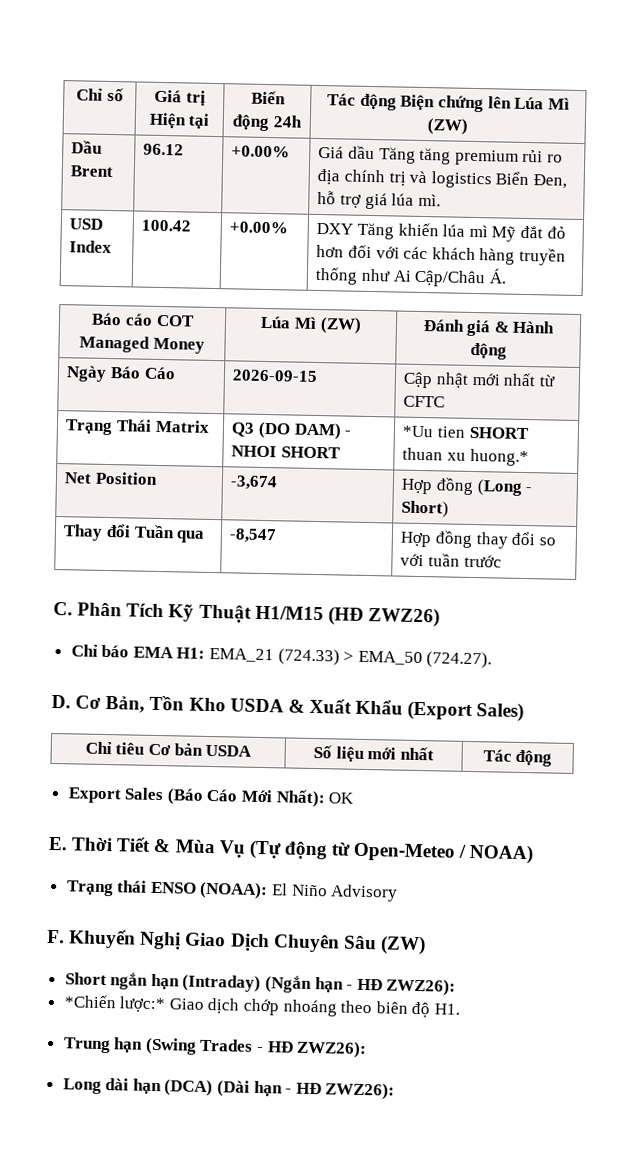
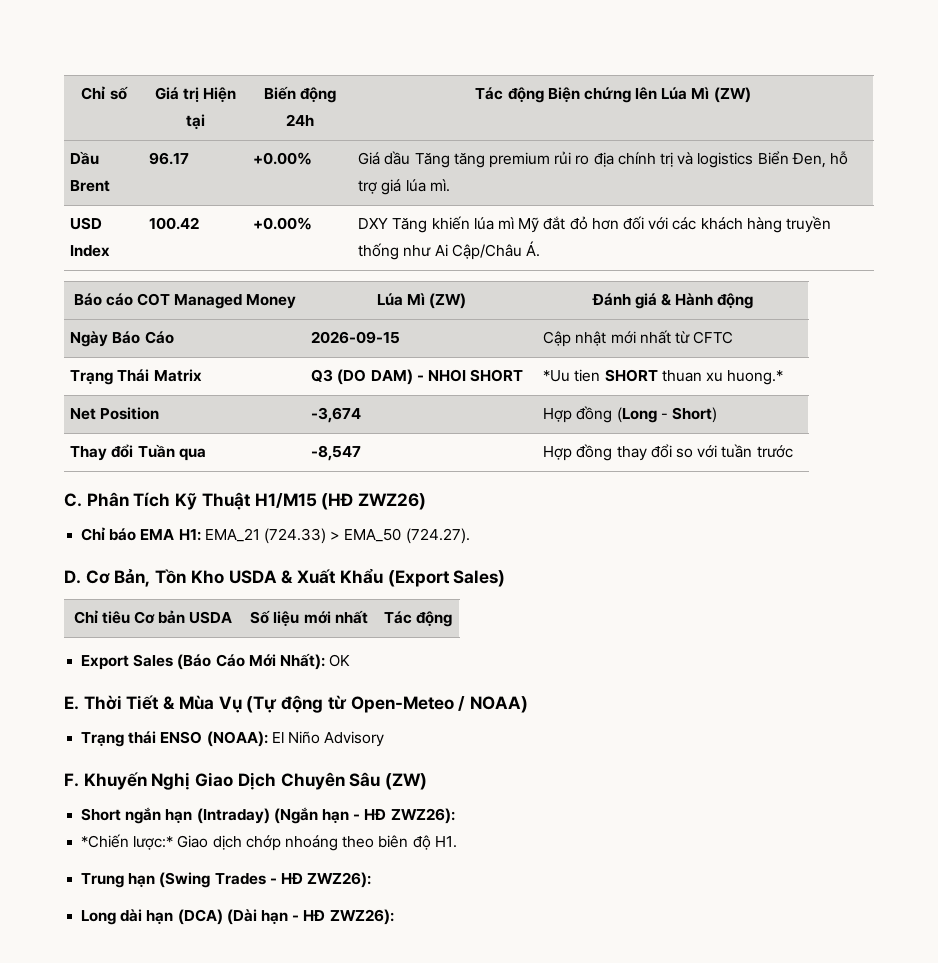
- Dầu Brent | 96.12 | +0.00% | Giá dầu Tăng tăng premium rủi ro địa chính trị và logistics Biển Đen, hỗ trợ giá lúa mì.
+ Dầu Brent | 96.17 | +0.00% | Giá dầu Tăng tăng premium rủi ro địa chính trị và logistics Biển Đen, hỗ trợ giá lúa mì.

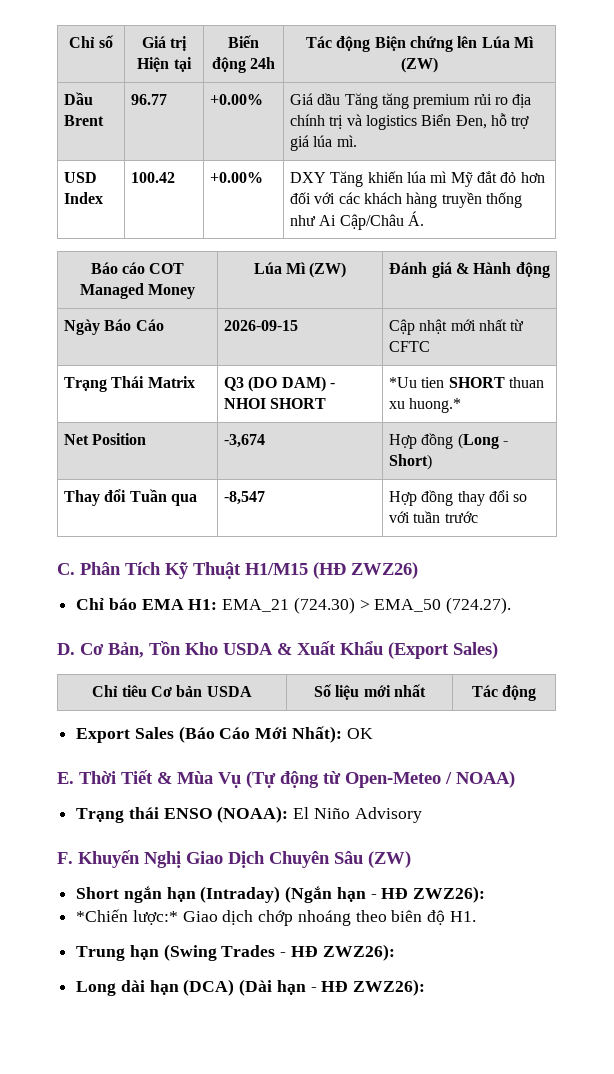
- Dầu Brent | 96.17 | +0.00% | Giá dầu Tăng tăng premium rủi ro địa chính trị và logistics Biển Đen, hỗ trợ giá lúa mì.
+ Dầu Brent | 96.77 | +0.00% | Giá dầu Tăng tăng premium rủi ro địa chính trị và logistics Biển Đen, hỗ trợ giá lúa mì.
- Chỉ báo EMA H1: EMA_21 (724.33) > EMA_50 (724.27).
+ Chỉ báo EMA H1: EMA_21 (724.30) > EMA_50 (724.27).

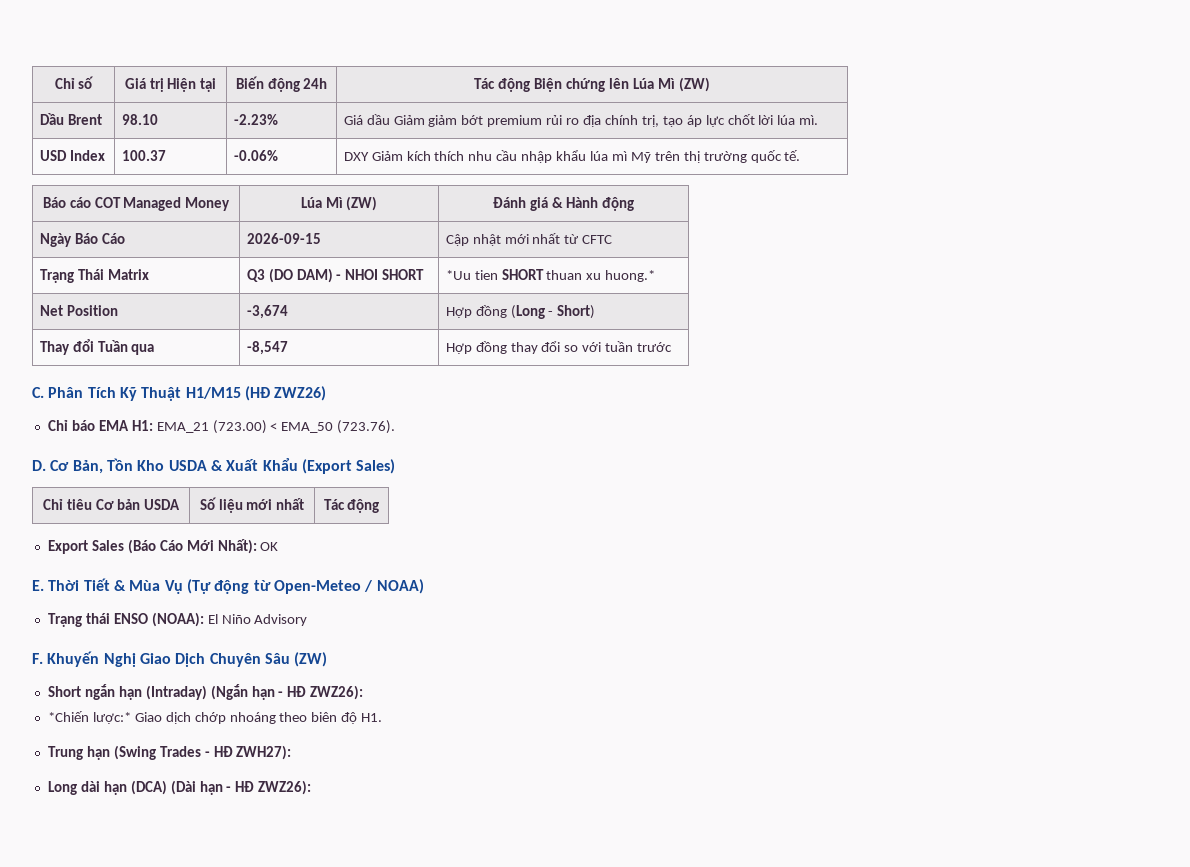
- Dầu Brent | 96.77 | +0.00% | Giá dầu Tăng tăng premium rủi ro địa chính trị và logistics Biển Đen, hỗ trợ giá lúa mì.
+ Dầu Brent | 98.10 | -2.23% | Giá dầu Giảm giảm bớt premium rủi ro địa chính trị, tạo áp lực chốt lời lúa mì.
- USD Index | 100.42 | +0.00% | DXY Tăng khiến lúa mì Mỹ đắt đỏ hơn đối với các khách hàng truyền thống như Ai Cập/Châu Á.
+ USD Index | 100.37 | -0.06% | DXY Giảm kích thích nhu cầu nhập khẩu lúa mì Mỹ trên thị trường quốc tế.
- Chỉ báo EMA H1: EMA_21 (724.30) > EMA_50 (724.27).
+ Chỉ báo EMA H1: EMA_21 (723.00) < EMA_50 (723.76).
- Trung hạn (Swing Trades - HĐ ZWZ26):
+ Trung hạn (Swing Trades - HĐ ZWH27):

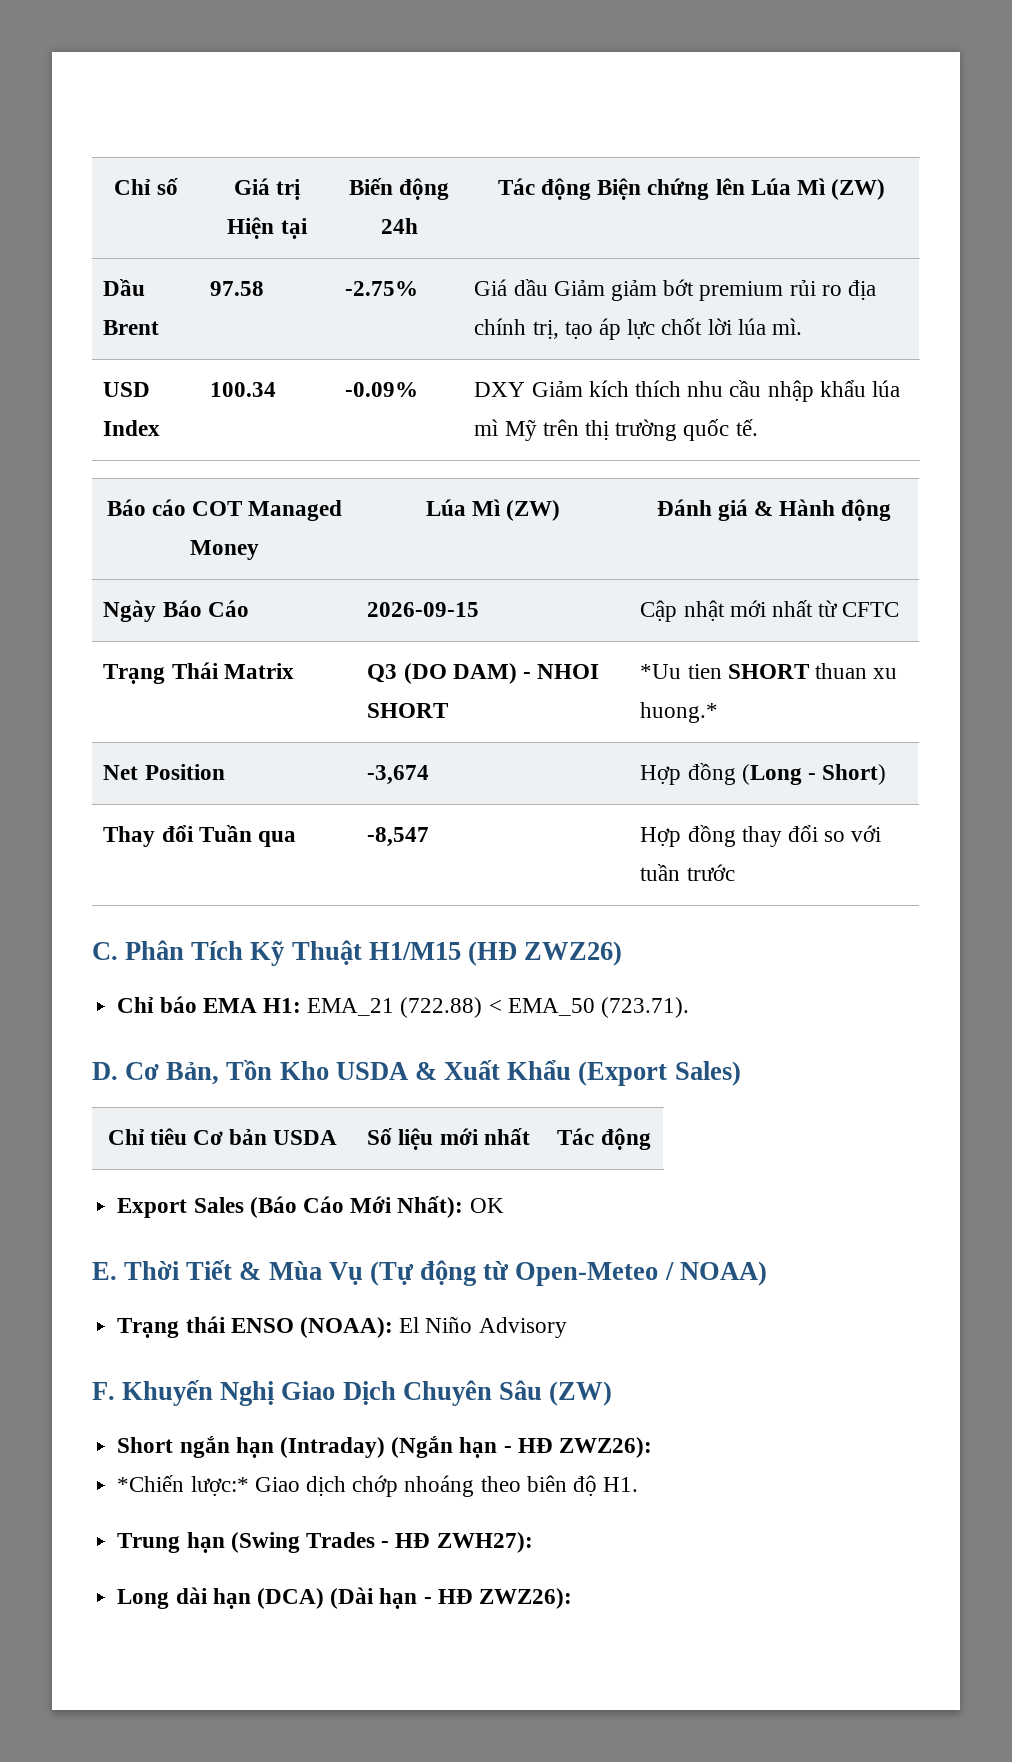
- Dầu Brent | 98.10 | -2.23% | Giá dầu Giảm giảm bớt premium rủi ro địa chính trị, tạo áp lực chốt lời lúa mì.
+ Dầu Brent | 97.58 | -2.75% | Giá dầu Giảm giảm bớt premium rủi ro địa chính trị, tạo áp lực chốt lời lúa mì.
- USD Index | 100.37 | -0.06% | DXY Giảm kích thích nhu cầu nhập khẩu lúa mì Mỹ trên thị trường quốc tế.
+ USD Index | 100.34 | -0.09% | DXY Giảm kích thích nhu cầu nhập khẩu lúa mì Mỹ trên thị trường quốc tế.
- Chỉ báo EMA H1: EMA_21 (723.00) < EMA_50 (723.76).
+ Chỉ báo EMA H1: EMA_21 (722.88) < EMA_50 (723.71).

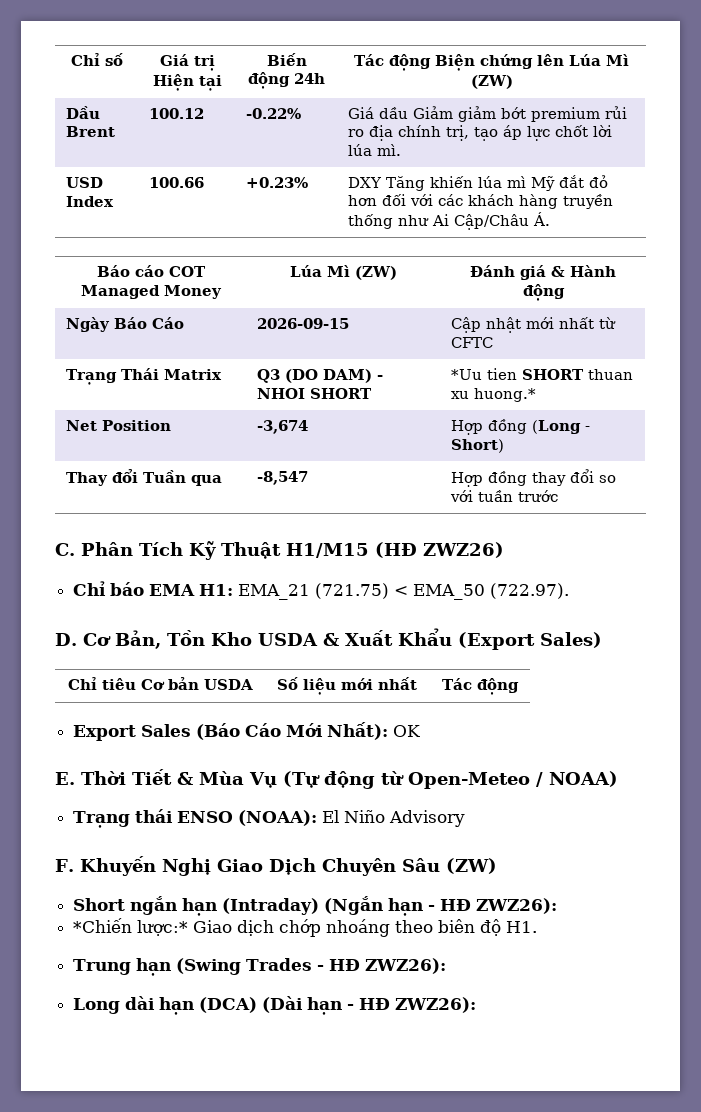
- Dầu Brent | 97.58 | -2.75% | Giá dầu Giảm giảm bớt premium rủi ro địa chính trị, tạo áp lực chốt lời lúa mì.
+ Dầu Brent | 100.12 | -0.22% | Giá dầu Giảm giảm bớt premium rủi ro địa chính trị, tạo áp lực chốt lời lúa mì.
- USD Index | 100.34 | -0.09% | DXY Giảm kích thích nhu cầu nhập khẩu lúa mì Mỹ trên thị trường quốc tế.
+ USD Index | 100.66 | +0.23% | DXY Tăng khiến lúa mì Mỹ đắt đỏ hơn đối với các khách hàng truyền thống như Ai Cập/Châu Á.
- Chỉ báo EMA H1: EMA_21 (722.88) < EMA_50 (723.71).
+ Chỉ báo EMA H1: EMA_21 (721.75) < EMA_50 (722.97).
- Trung hạn (Swing Trades - HĐ ZWH27):
+ Trung hạn (Swing Trades - HĐ ZWZ26):

